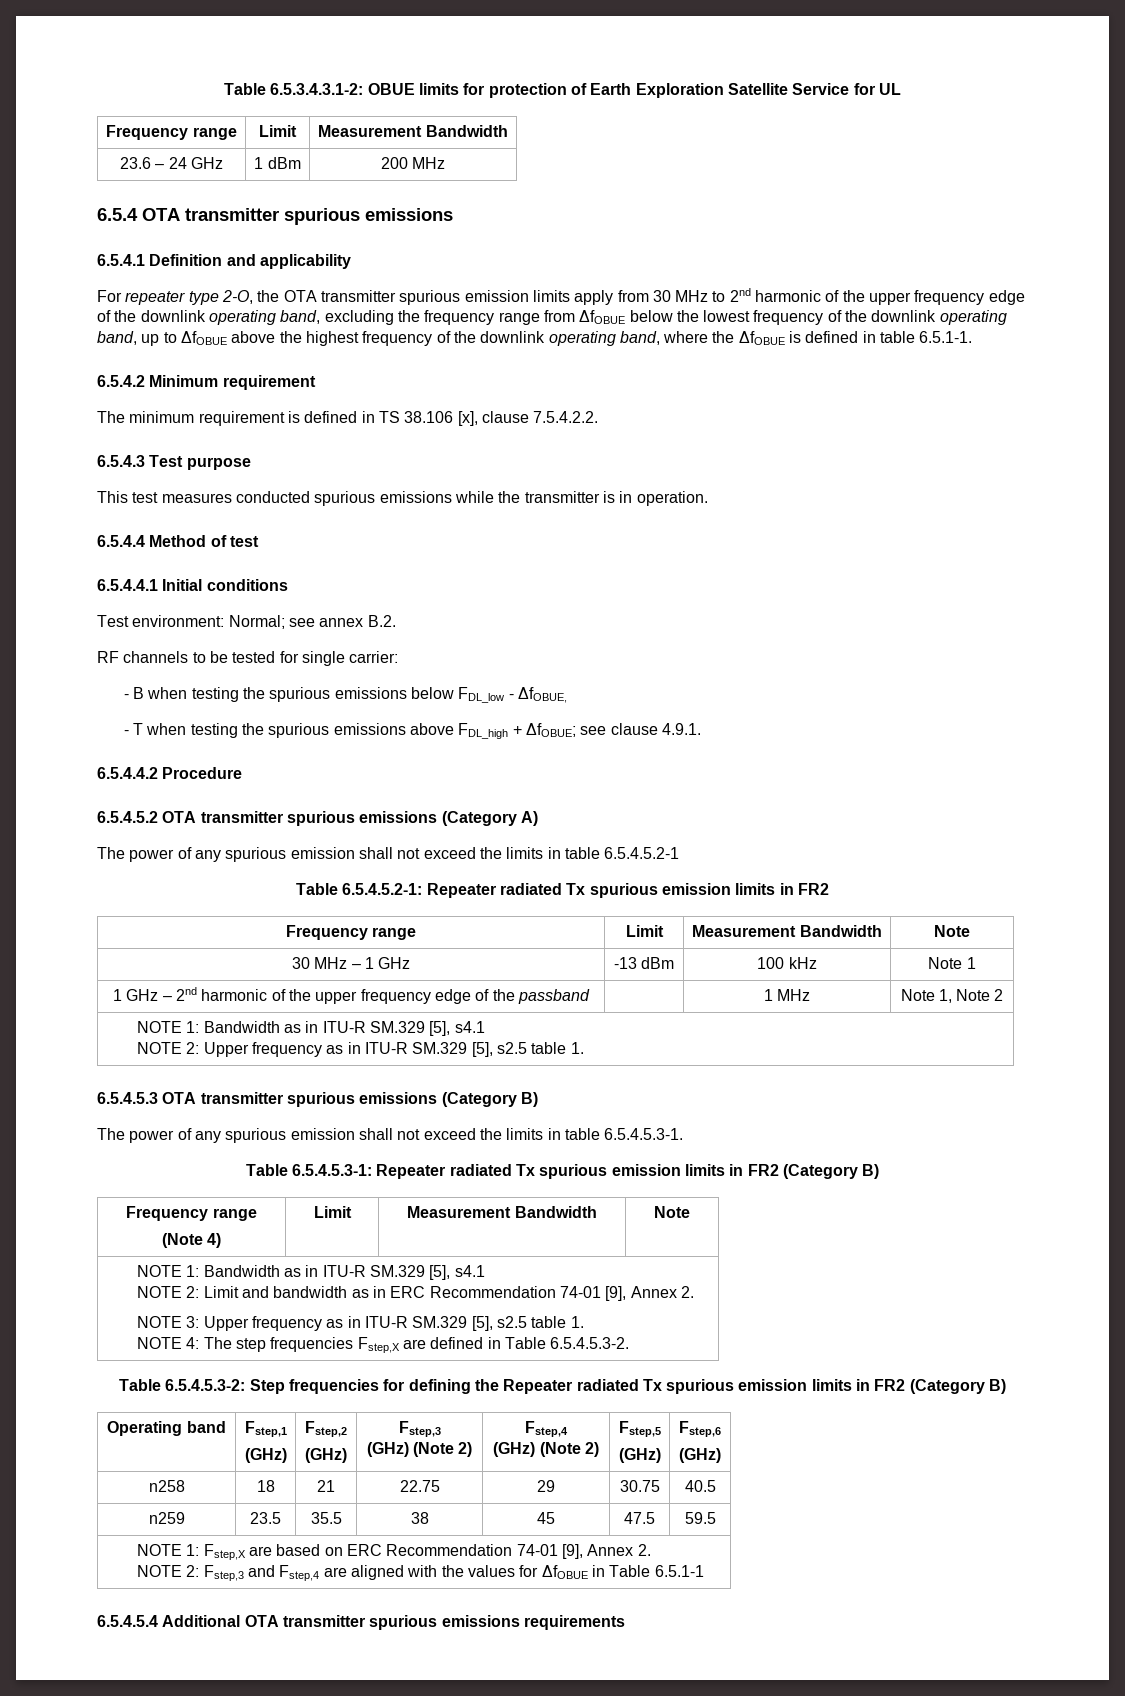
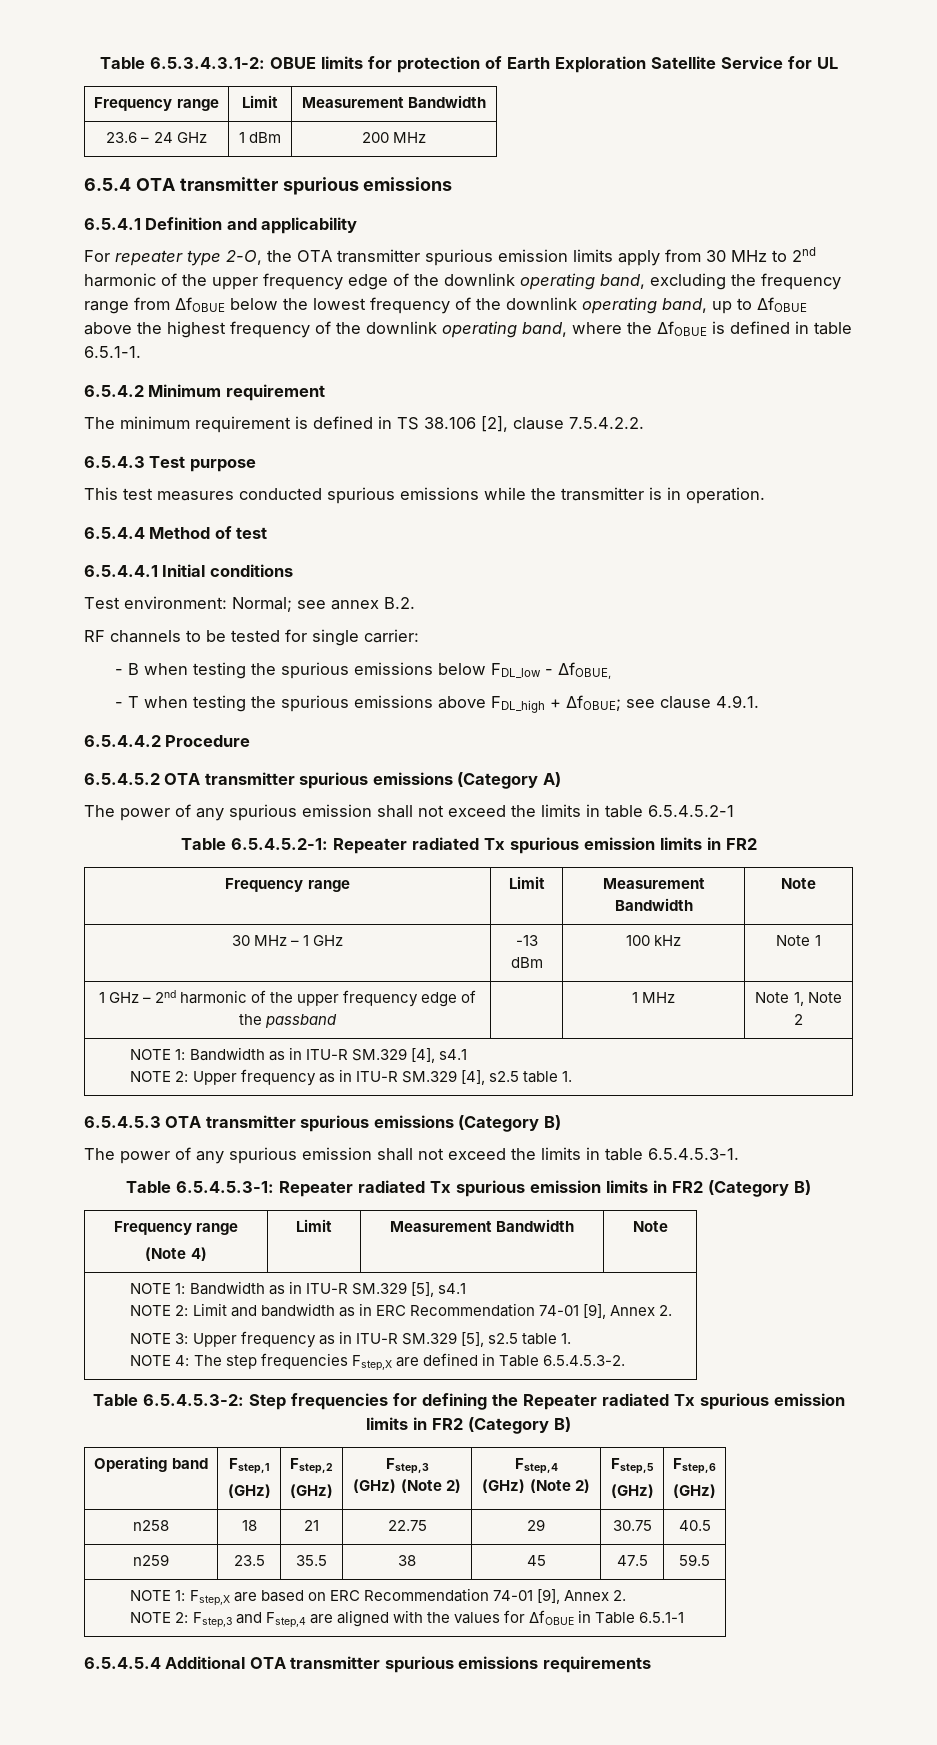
- The minimum requirement is defined in TS 38.106 [x], clause 7.5.4.2.2.
+ The minimum requirement is defined in TS 38.106 [2], clause 7.5.4.2.2.
  1 GHz – 2nd harmonic of the upper frequency edge of the passband | | 1 MHz | Note 1, Note 2
- NOTE 1: Bandwidth as in ITU-R SM.329 [5], s4.1
- NOTE 2: Upper frequency as in ITU-R SM.329 [5], s2.5 table 1.
+ NOTE 1: Bandwidth as in ITU-R SM.329 [4], s4.1
+ NOTE 2: Upper frequency as in ITU-R SM.329 [4], s2.5 table 1.

